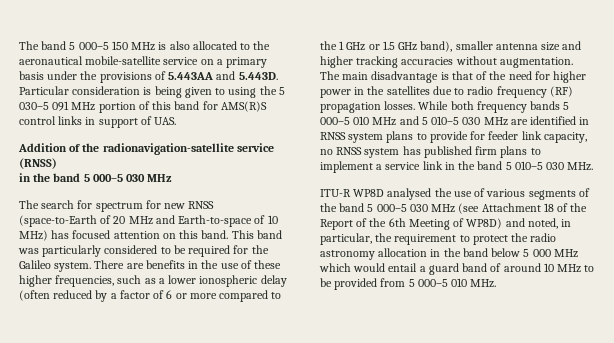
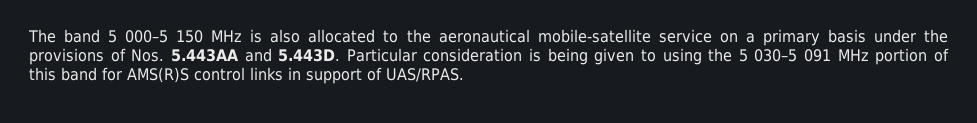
- The band 5 000–5 150 MHz is also allocated to the aeronautical mobile-satellite service on a primary basis under the provisions of 5.443AA and 5.443D. Particular consideration is being given to using the 5 030–5 091 MHz portion of this band for AMS(R)S control links in support of UAS.
- Addition of the radionavigation-satellite service (RNSS)
- in the band 5 000–5 030 MHz
- The search for spectrum for new RNSS (space-to-Earth of 20 MHz and Earth-to-space of 10 MHz) has focused attention on this band. This band was particularly considered to be required for the Galileo system. There are benefits in the use of these higher frequencies, such as a lower ionospheric delay (often reduced by a factor of 6 or more compared to the 1 GHz or 1.5 GHz band), smaller antenna size and higher tracking accuracies without augmentation. The main disadvantage is that of the need for higher power in the satellites due to radio frequency (RF) propagation losses. While both frequency bands 5 000–5 010 MHz and 5 010–5 030 MHz are identified in RNSS system plans to provide for feeder link capacity, no RNSS system has published firm plans to implement a service link in the band 5 010–5 030 MHz.
- ITU-R WP8D analysed the use of various segments of the band 5 000–5 030 MHz (see Attachment 18 of the Report of the 6th Meeting of WP8D) and noted, in particular, the requirement to protect the radio astronomy allocation in the band below 5 000 MHz which would entail a guard band of around 10 MHz to be provided from 5 000–5 010 MHz.
+ The band 5 000–5 150 MHz is also allocated to the aeronautical mobile-satellite service on a primary basis under the provisions of Nos. 5.443AA and 5.443D. Particular consideration is being given to using the 5 030–5 091 MHz portion of this band for AMS(R)S control links in support of UAS/RPAS.

